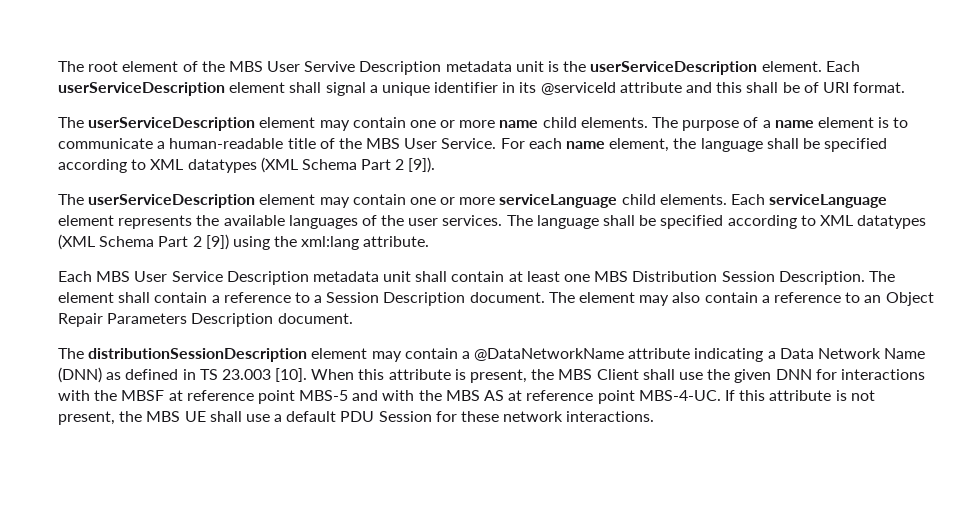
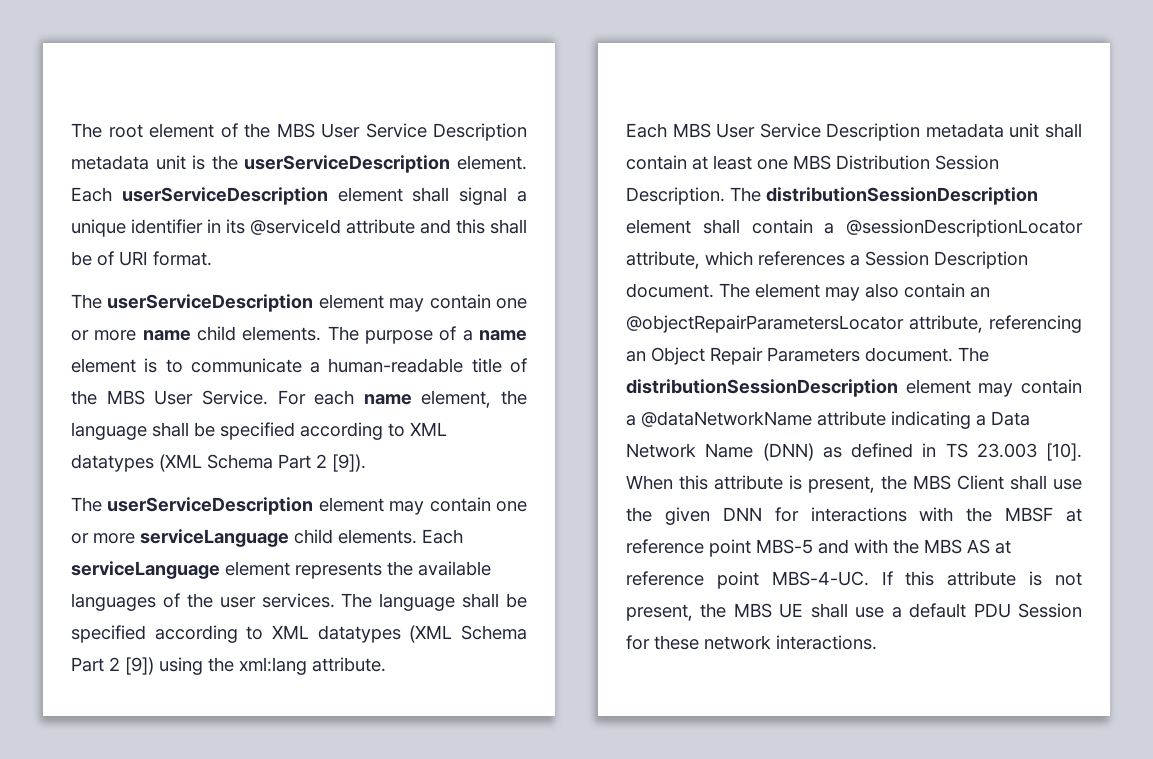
- The root element of the MBS User Servive Description metadata unit is the userServiceDescription element.
+ The root element of the MBS User Service Description metadata unit is the userServiceDescription element.
- The element shall contain a reference to a Session Description document.
+ The distributionSessionDescription element shall contain a @sessionDescriptionLocator attribute, which references a Session Description document.
- The element may also contain a reference to an Object Repair Parameters Description document.
- The distributionSessionDescription element may contain a @DataNetworkName attribute indicating a Data Network Name (DNN) as defined in TS 23.003 [10].
+ The element may also contain an @objectRepairParametersLocator attribute, referencing an Object Repair Parameters document. The distributionSessionDescription element may contain a @dataNetworkName attribute indicating a Data Network Name (DNN) as defined in TS 23.003 [10].

